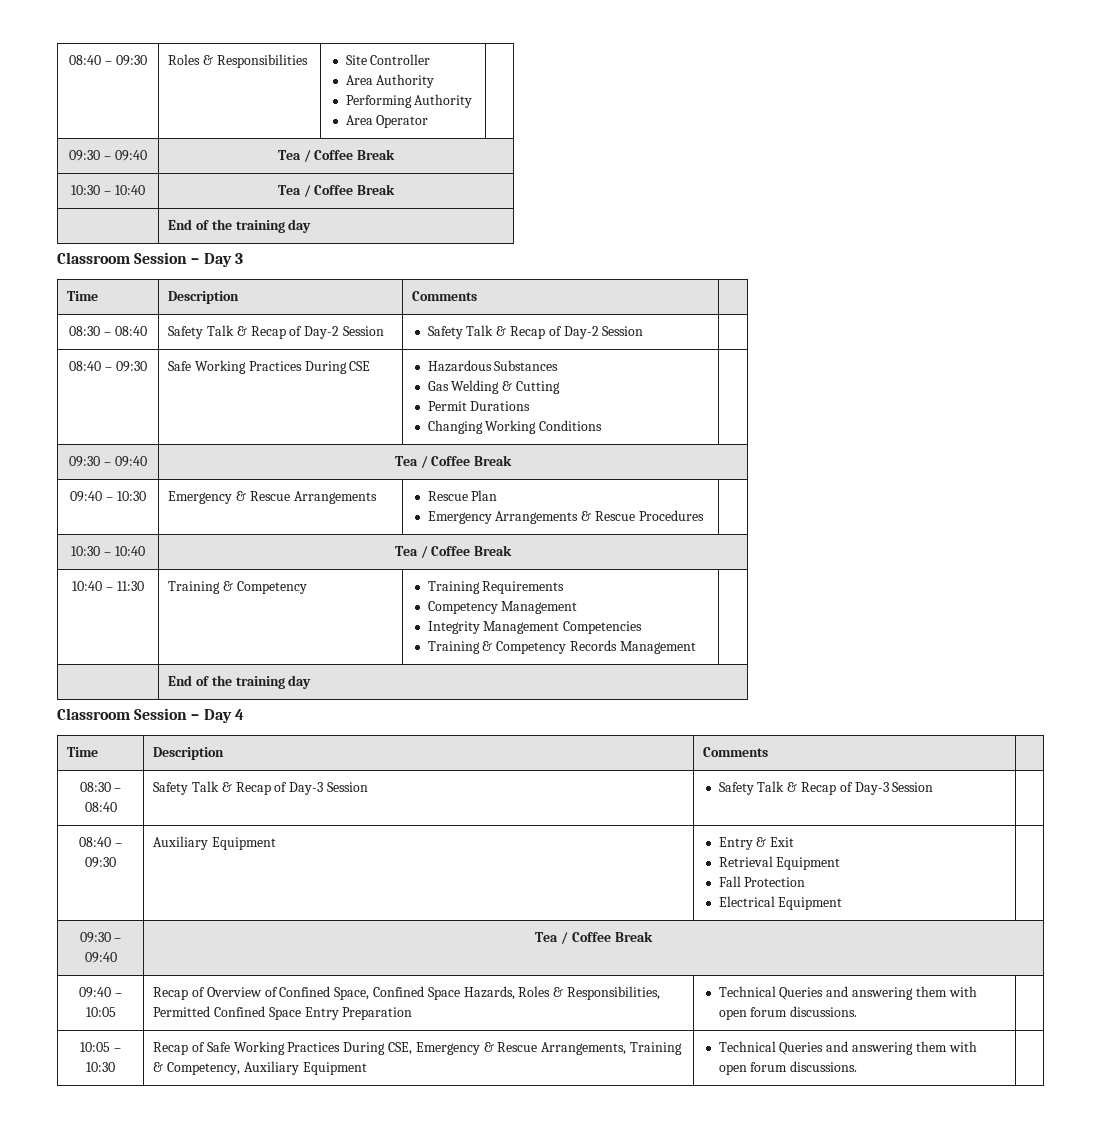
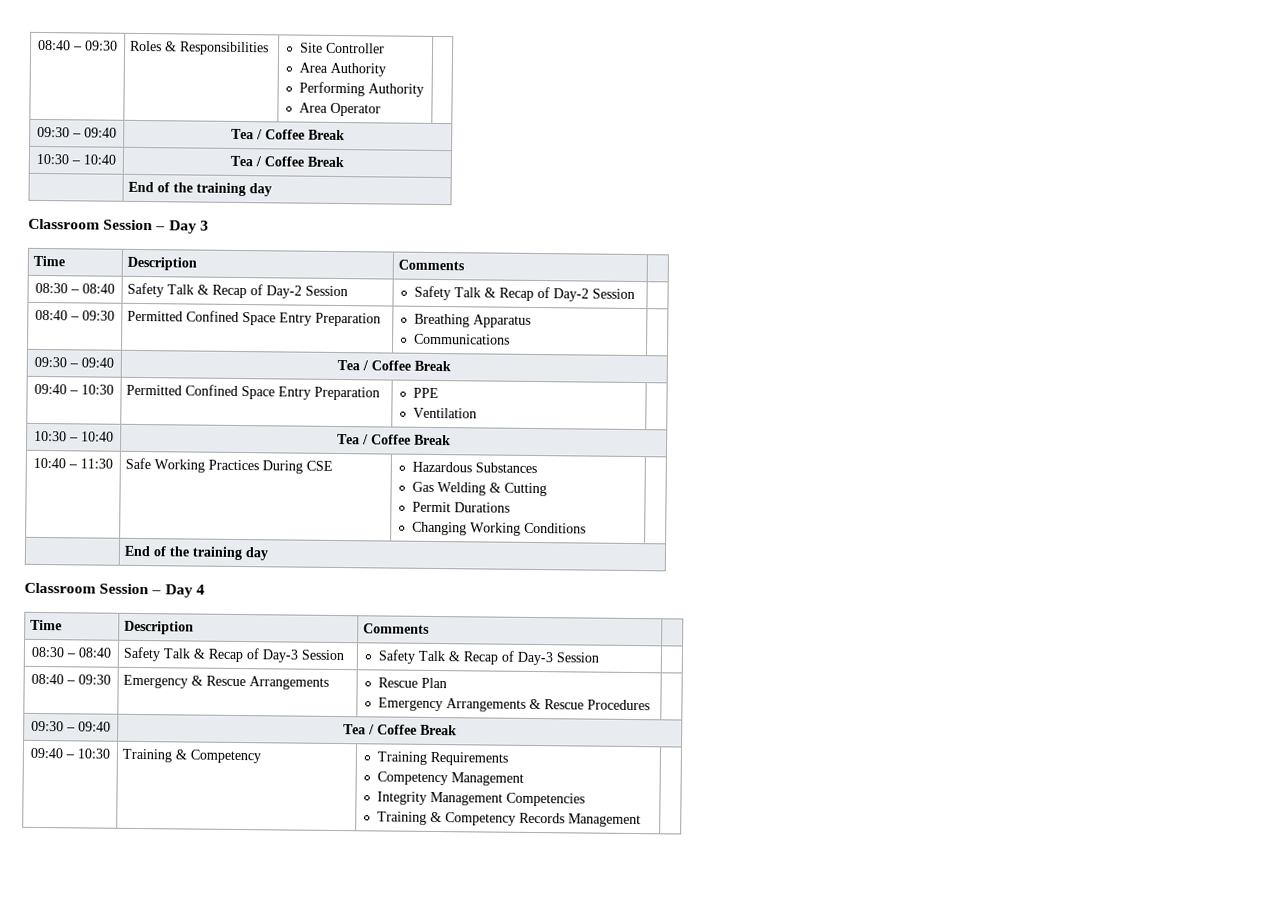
- 08:40 – 09:30 | Safe Working Practices During CSE | Hazardous Substances
+ 08:40 – 09:30 | Permitted Confined Space Entry Preparation | Breathing Apparatus
+ Communications |
+ 09:30 – 09:40 | Tea / Coffee Break
+ 09:40 – 10:30 | Permitted Confined Space Entry Preparation | PPE
+ Ventilation |
+ 10:30 – 10:40 | Tea / Coffee Break
+ 10:40 – 11:30 | Safe Working Practices During CSE | Hazardous Substances
  Gas Welding & Cutting
  Permit Durations
  Changing Working Conditions |
- 09:30 – 09:40 | Tea / Coffee Break
- 09:40 – 10:30 | Emergency & Rescue Arrangements | Rescue Plan
- Emergency Arrangements & Rescue Procedures |
- 10:30 – 10:40 | Tea / Coffee Break
- 10:40 – 11:30 | Training & Competency | Training Requirements
- Competency Management
- Integrity Management Competencies
- Training & Competency Records Management |
- 08:40 – 09:30 | Auxiliary Equipment | Entry & Exit
- Retrieval Equipment
- Fall Protection
- Electrical Equipment |
+ 08:40 – 09:30 | Emergency & Rescue Arrangements | Rescue Plan
+ Emergency Arrangements & Rescue Procedures |
  09:30 – 09:40 | Tea / Coffee Break
- 09:40 – 10:05 | Recap of Overview of Confined Space, Confined Space Hazards, Roles & Responsibilities, Permitted Confined Space Entry Preparation | Technical Queries and answering them with open forum discussions. |
- 10:05 – 10:30 | Recap of Safe Working Practices During CSE, Emergency & Rescue Arrangements, Training & Competency, Auxiliary Equipment | Technical Queries and answering them with open forum discussions. |
+ 09:40 – 10:30 | Training & Competency | Training Requirements
+ Competency Management
+ Integrity Management Competencies
+ Training & Competency Records Management |

